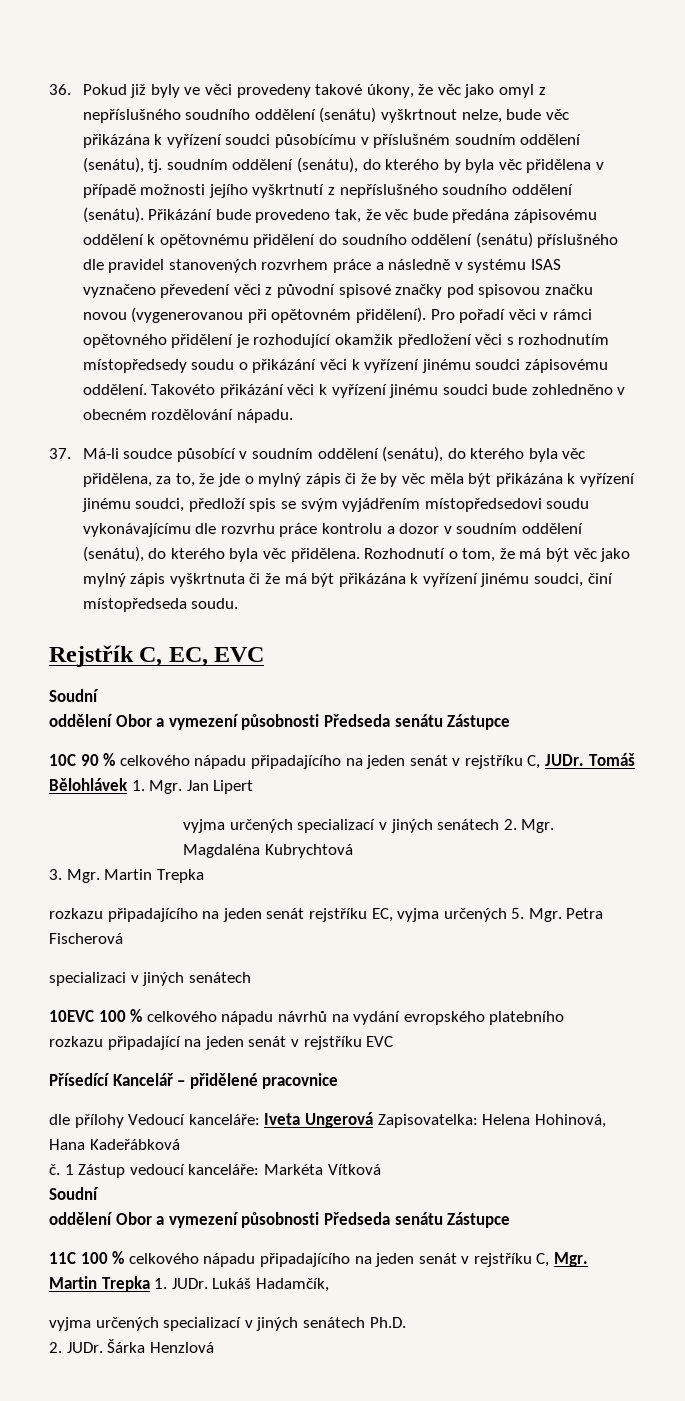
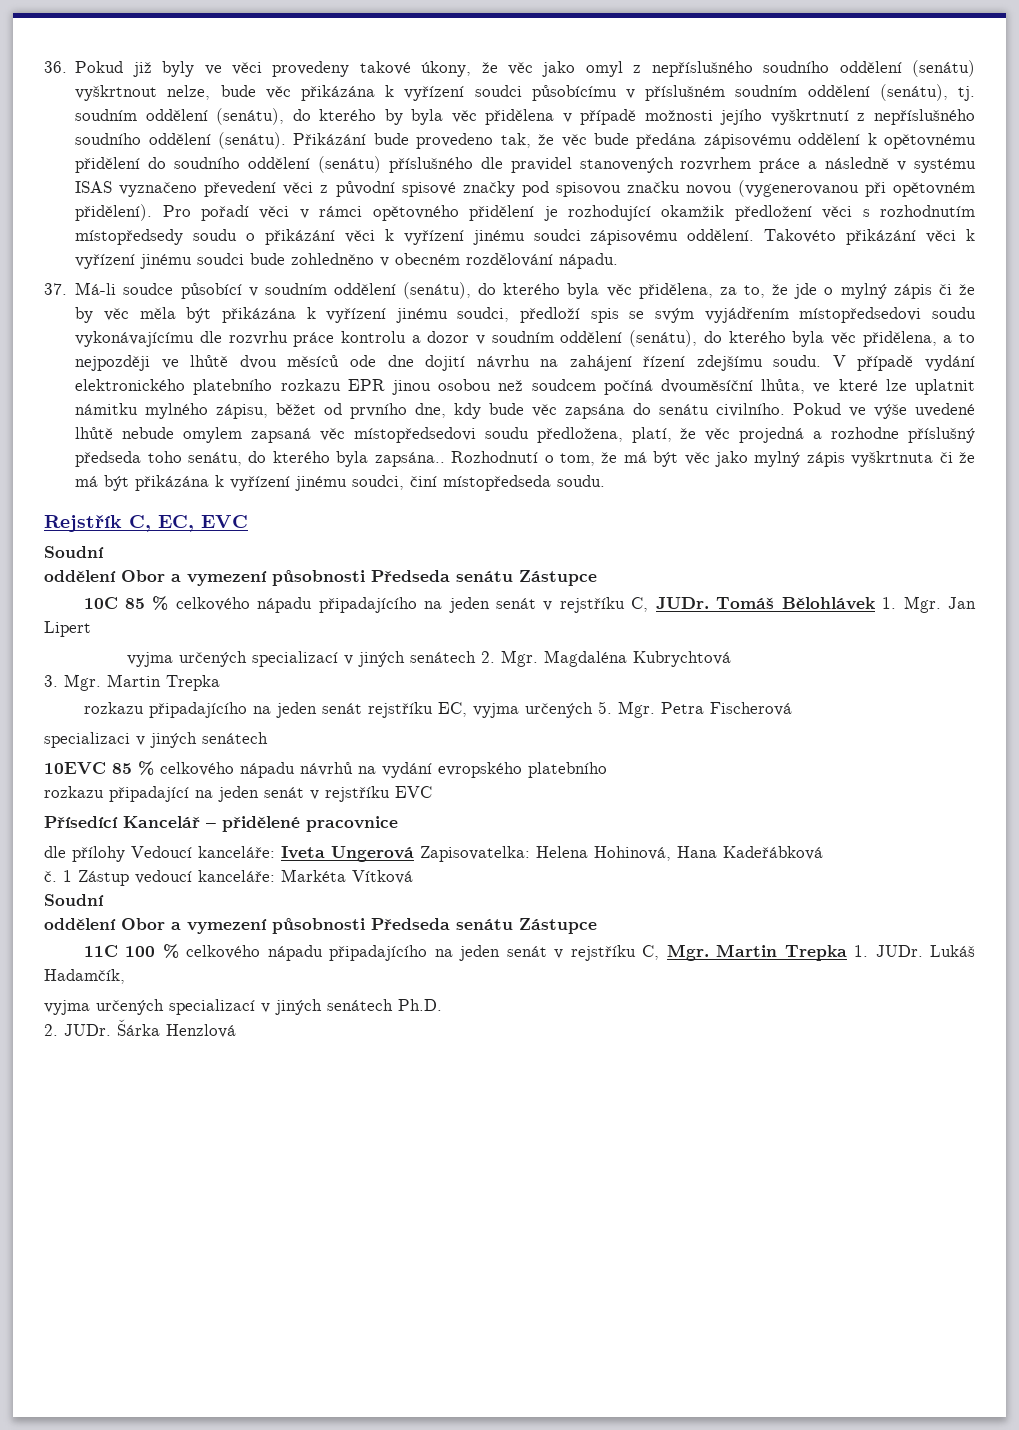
- 37. Má-li soudce působící v soudním oddělení (senátu), do kterého byla věc přidělena, za to, že jde o mylný zápis či že by věc měla být přikázána k vyřízení jinému soudci, předloží spis se svým vyjádřením místopředsedovi soudu vykonávajícímu dle rozvrhu práce kontrolu a dozor v soudním oddělení (senátu), do kterého byla věc přidělena.
+ 37. Má-li soudce působící v soudním oddělení (senátu), do kterého byla věc přidělena, za to, že jde o mylný zápis či že by věc měla být přikázána k vyřízení jinému soudci, předloží spis se svým vyjádřením místopředsedovi soudu vykonávajícímu dle rozvrhu práce kontrolu a dozor v soudním oddělení (senátu), do kterého byla věc přidělena, a to nejpozději ve lhůtě dvou měsíců ode dne dojití návrhu na zahájení řízení zdejšímu soudu. V případě vydání elektronického platebního rozkazu EPR jinou osobou než soudcem počíná dvouměsíční lhůta, ve které lze uplatnit námitku mylného zápisu, běžet od prvního dne, kdy bude věc zapsána do senátu civilního. Pokud ve výše uvedené lhůtě nebude omylem zapsaná věc místopředsedovi soudu předložena, platí, že věc projedná a rozhodne příslušný předseda toho senátu, do kterého byla zapsána..
- 10C 90 % celkového nápadu připadajícího na jeden senát v rejstříku C, JUDr.
+ 10C 85 % celkového nápadu připadajícího na jeden senát v rejstříku C, JUDr.
- 10EVC 100 % celkového nápadu návrhů na vydání evropského platebního
+ 10EVC 85 % celkového nápadu návrhů na vydání evropského platebního

